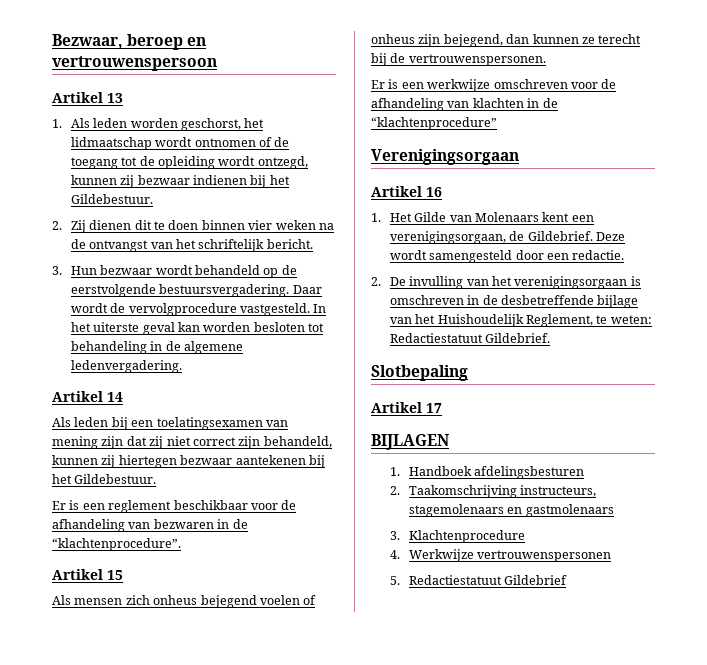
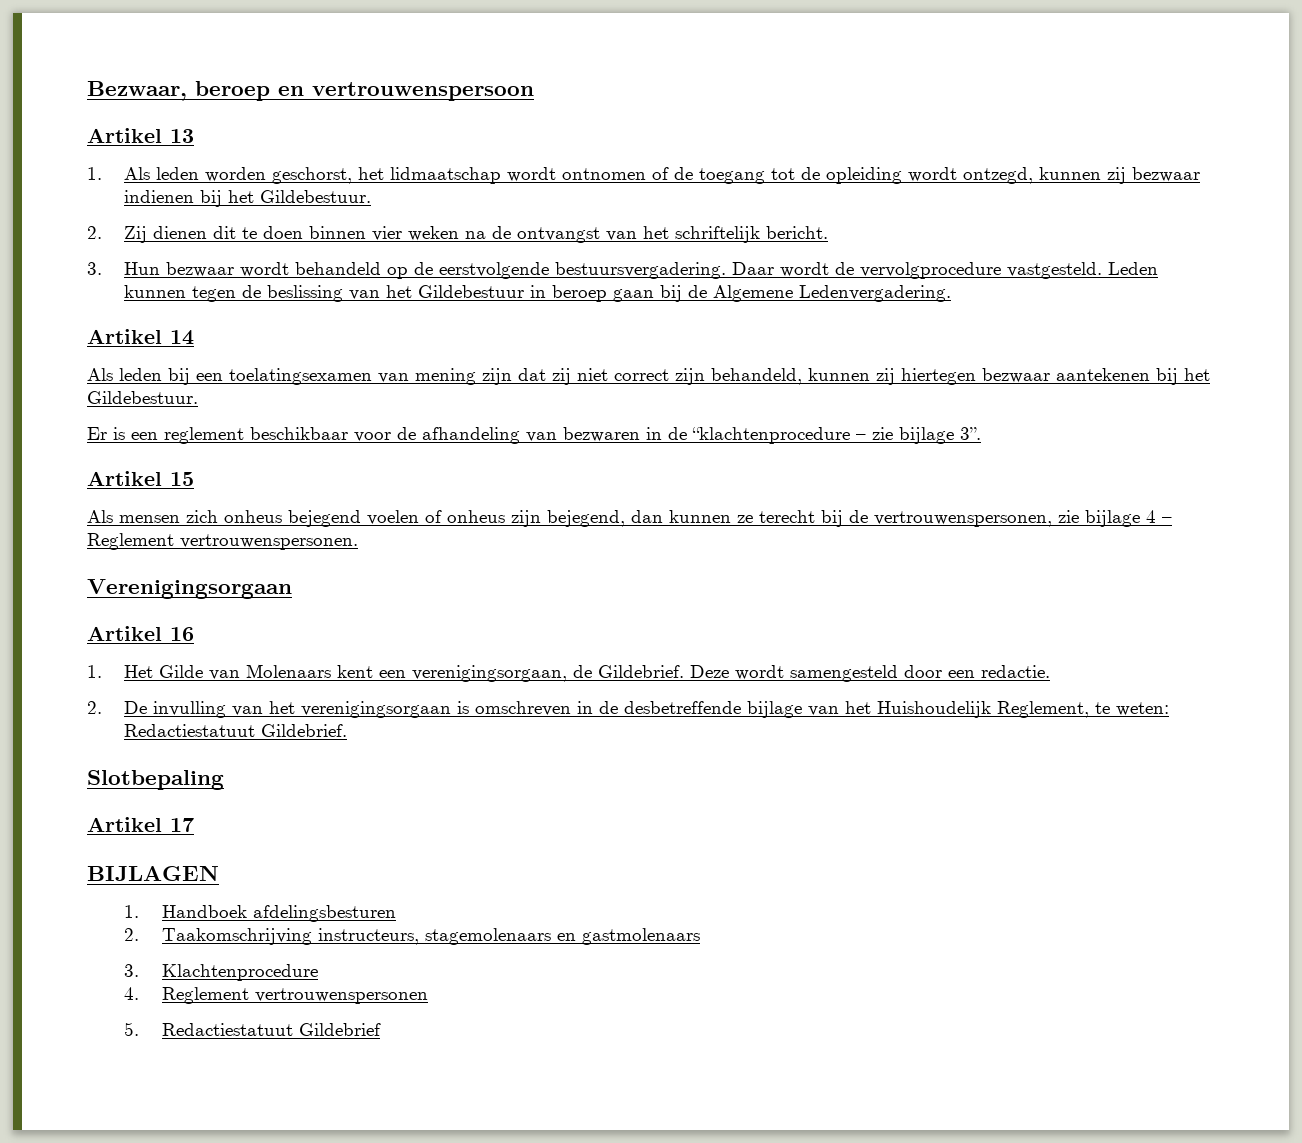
- In het uiterste geval kan worden besloten tot behandeling in de algemene ledenvergadering.
+ Leden kunnen tegen de beslissing van het Gildebestuur in beroep gaan bij de Algemene Ledenvergadering.
- Er is een reglement beschikbaar voor de afhandeling van bezwaren in de “klachtenprocedure”.
+ Er is een reglement beschikbaar voor de afhandeling van bezwaren in de “klachtenprocedure – zie bijlage 3”.
- Als mensen zich onheus bejegend voelen of onheus zijn bejegend, dan kunnen ze terecht bij de vertrouwenspersonen.
- Er is een werkwijze omschreven voor de afhandeling van klachten in de “klachtenprocedure”
+ Als mensen zich onheus bejegend voelen of onheus zijn bejegend, dan kunnen ze terecht bij de vertrouwenspersonen, zie bijlage 4 – Reglement vertrouwenspersonen.
- 4. Werkwijze vertrouwenspersonen
+ 4. Reglement vertrouwenspersonen

